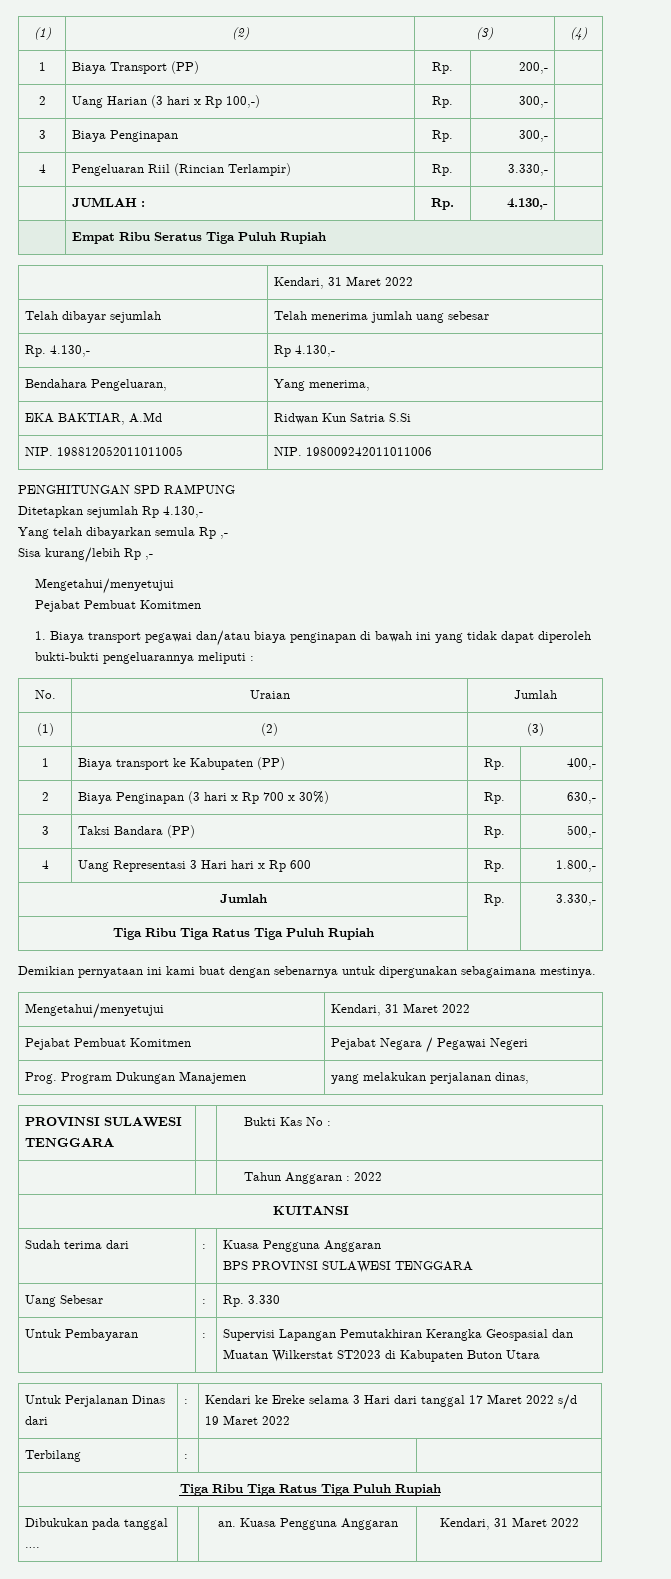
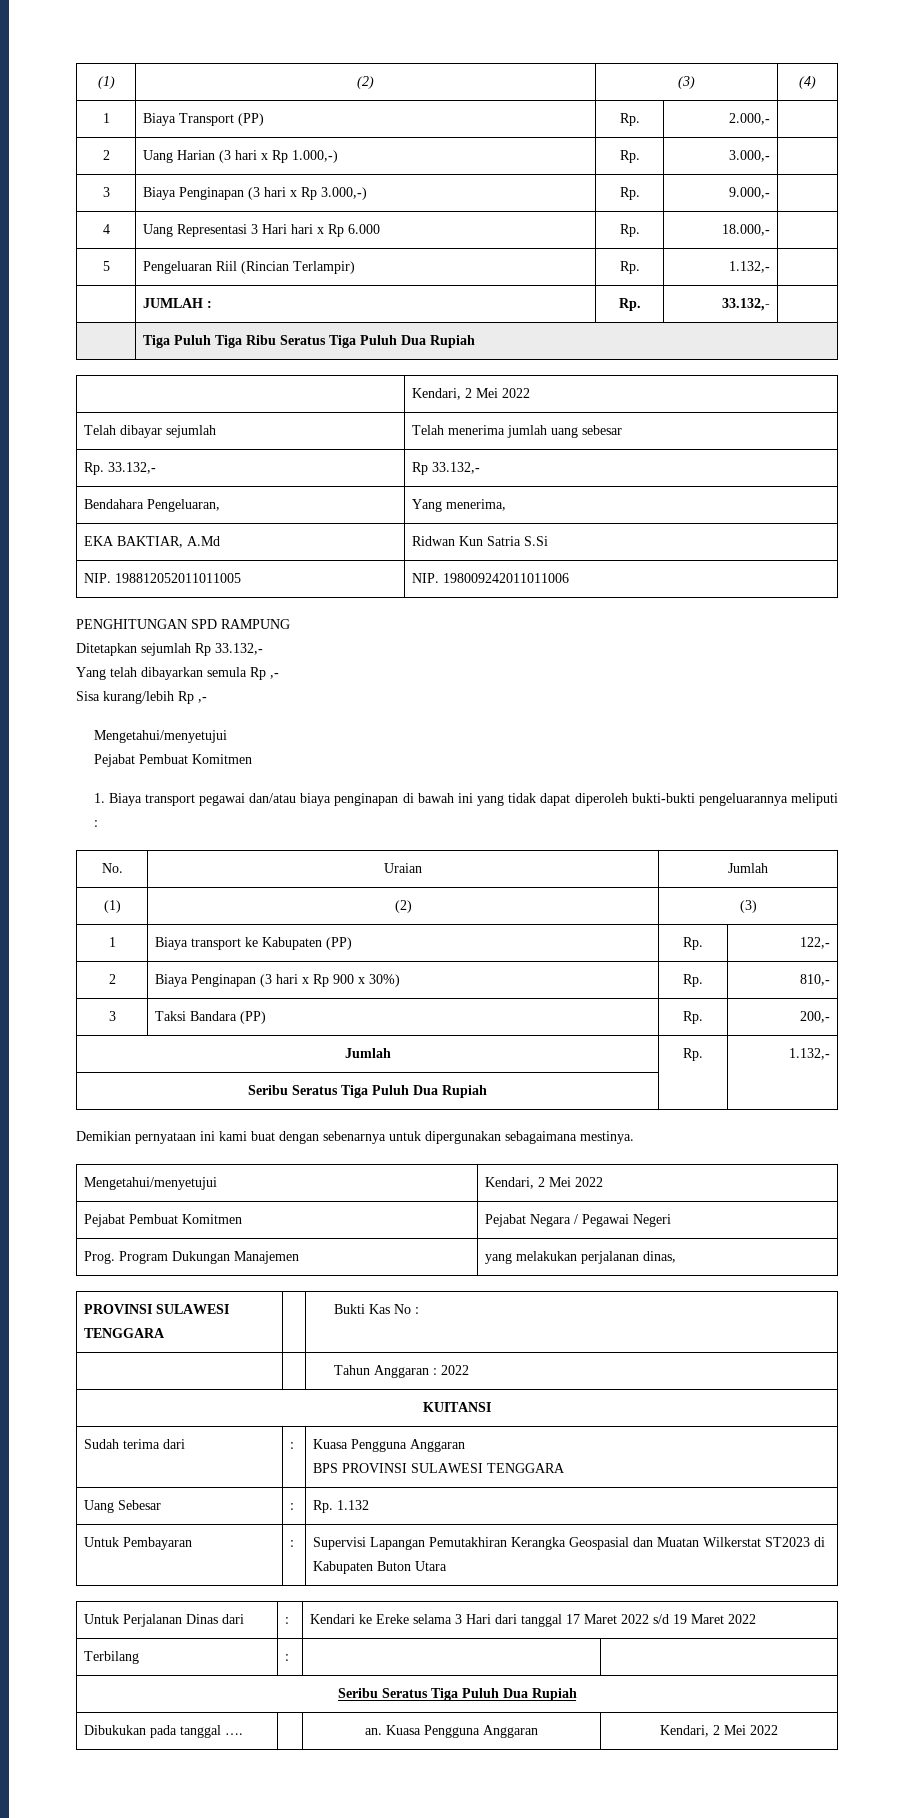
- 1 | Biaya Transport (PP) | Rp. | 200,- |
+ 1 | Biaya Transport (PP) | Rp. | 2.000,- |
- 2 | Uang Harian (3 hari x Rp 100,-) | Rp. | 300,- |
+ 2 | Uang Harian (3 hari x Rp 1.000,-) | Rp. | 3.000,- |
- 3 | Biaya Penginapan | Rp. | 300,- |
- 4 | Pengeluaran Riil (Rincian Terlampir) | Rp. | 3.330,- |
+ 3 | Biaya Penginapan (3 hari x Rp 3.000,-) | Rp. | 9.000,- |
+ 4 | Uang Representasi 3 Hari hari x Rp 6.000 | Rp. | 18.000,- |
+ 5 | Pengeluaran Riil (Rincian Terlampir) | Rp. | 1.132,- |
- | JUMLAH : | Rp. | 4.130,- |
- | Empat Ribu Seratus Tiga Puluh Rupiah
- | Kendari, 31 Maret 2022
+ | JUMLAH : | Rp. | 33.132,- |
+ | Tiga Puluh Tiga Ribu Seratus Tiga Puluh Dua Rupiah
+ | Kendari, 2 Mei 2022
- Rp. 4.130,- | Rp 4.130,-
+ Rp. 33.132,- | Rp 33.132,-
- Ditetapkan sejumlah Rp 4.130,-
+ Ditetapkan sejumlah Rp 33.132,-
- 1 | Biaya transport ke Kabupaten (PP) | Rp. | 400,-
+ 1 | Biaya transport ke Kabupaten (PP) | Rp. | 122,-
- 2 | Biaya Penginapan (3 hari x Rp 700 x 30%) | Rp. | 630,-
+ 2 | Biaya Penginapan (3 hari x Rp 900 x 30%) | Rp. | 810,-
- 3 | Taksi Bandara (PP) | Rp. | 500,-
- 4 | Uang Representasi 3 Hari hari x Rp 600 | Rp. | 1.800,-
- Jumlah | Rp. | 3.330,-
- Tiga Ribu Tiga Ratus Tiga Puluh Rupiah | |
+ 3 | Taksi Bandara (PP) | Rp. | 200,-
+ Jumlah | Rp. | 1.132,-
+ Seribu Seratus Tiga Puluh Dua Rupiah | |
- Mengetahui/menyetujui | Kendari, 31 Maret 2022
+ Mengetahui/menyetujui | Kendari, 2 Mei 2022
- Uang Sebesar | : | Rp. 3.330
+ Uang Sebesar | : | Rp. 1.132
  Terbilang | : | |
- Tiga Ribu Tiga Ratus Tiga Puluh Rupiah
+ Seribu Seratus Tiga Puluh Dua Rupiah
- Dibukukan pada tanggal …. | | an. Kuasa Pengguna Anggaran | Kendari, 31 Maret 2022
+ Dibukukan pada tanggal …. | | an. Kuasa Pengguna Anggaran | Kendari, 2 Mei 2022

